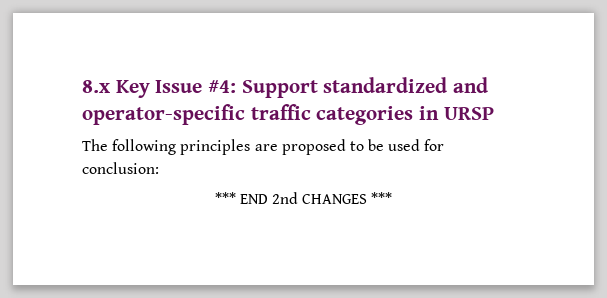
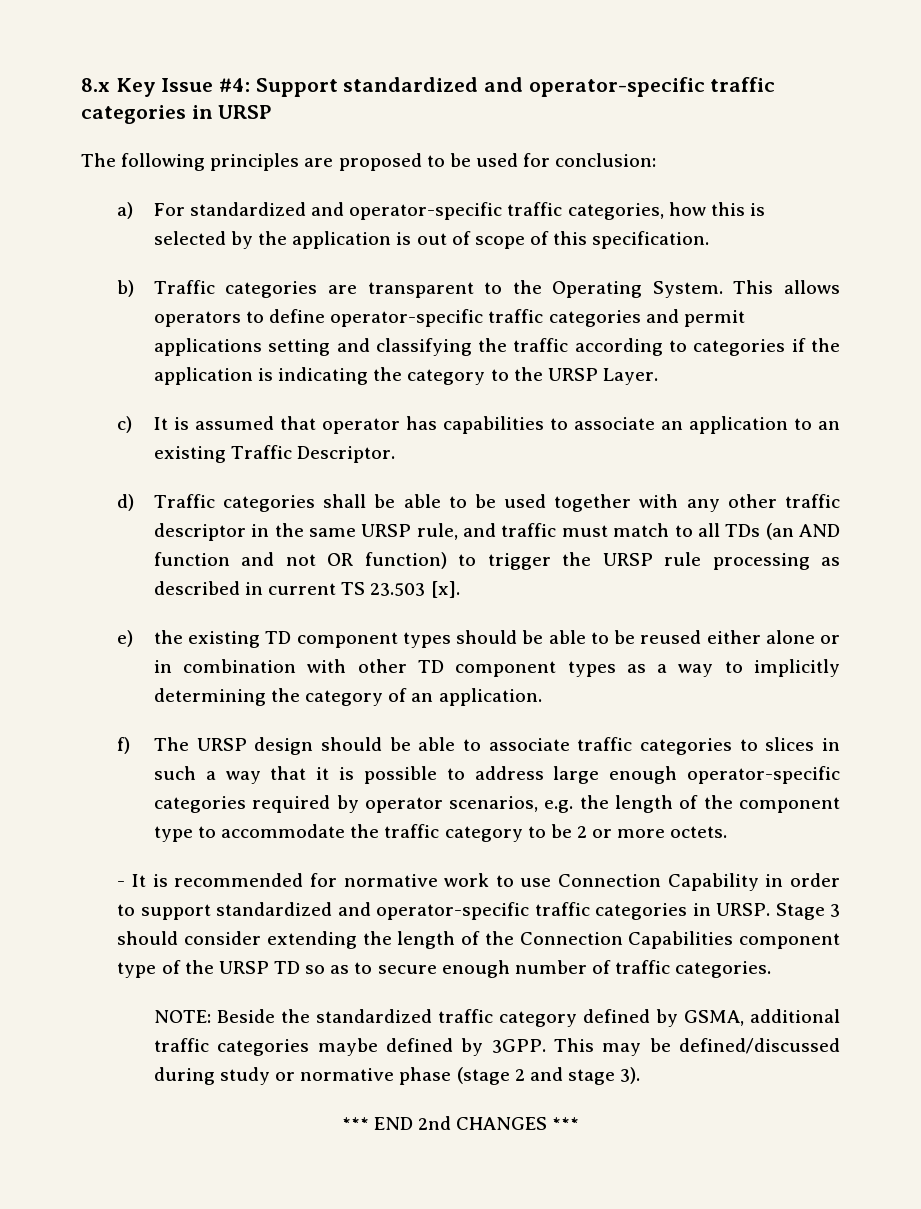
+ a) For standardized and operator-specific traffic categories, how this is selected by the application is out of scope of this specification.
+ b) Traffic categories are transparent to the Operating System. This allows operators to define operator-specific traffic categories and permit applications setting and classifying the traffic according to categories if the application is indicating the category to the URSP Layer.
+ c) It is assumed that operator has capabilities to associate an application to an existing Traffic Descriptor.
+ d) Traffic categories shall be able to be used together with any other traffic descriptor in the same URSP rule, and traffic must match to all TDs (an AND function and not OR function) to trigger the URSP rule processing as described in current TS 23.503 [x].
+ e) the existing TD component types should be able to be reused either alone or in combination with other TD component types as a way to implicitly determining the category of an application.
+ f) The URSP design should be able to associate traffic categories to slices in such a way that it is possible to address large enough operator-specific categories required by operator scenarios, e.g. the length of the component type to accommodate the traffic category to be 2 or more octets.
+ - It is recommended for normative work to use Connection Capability in order to support standardized and operator-specific traffic categories in URSP. Stage 3 should consider extending the length of the Connection Capabilities component type of the URSP TD so as to secure enough number of traffic categories.
+ NOTE: Beside the standardized traffic category defined by GSMA, additional traffic categories maybe defined by 3GPP. This may be defined/discussed during study or normative phase (stage 2 and stage 3).

